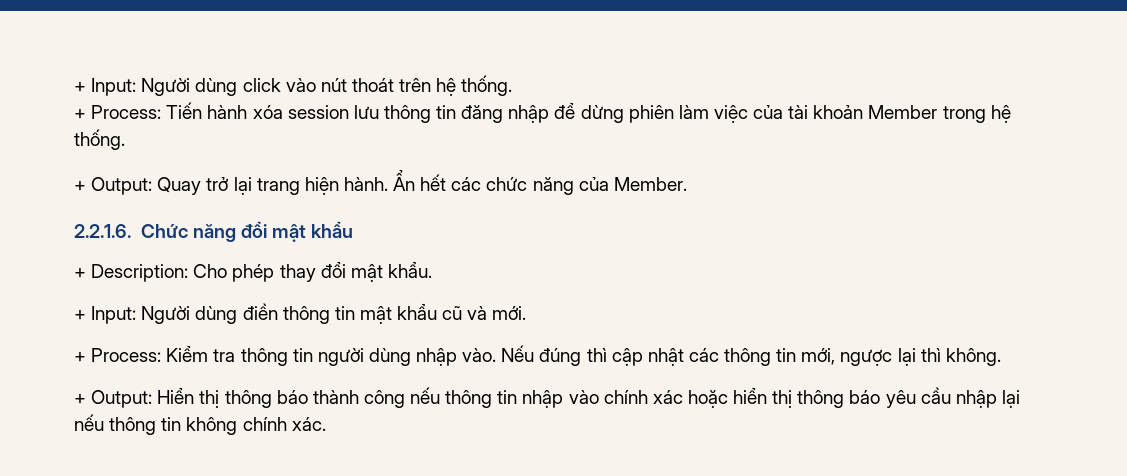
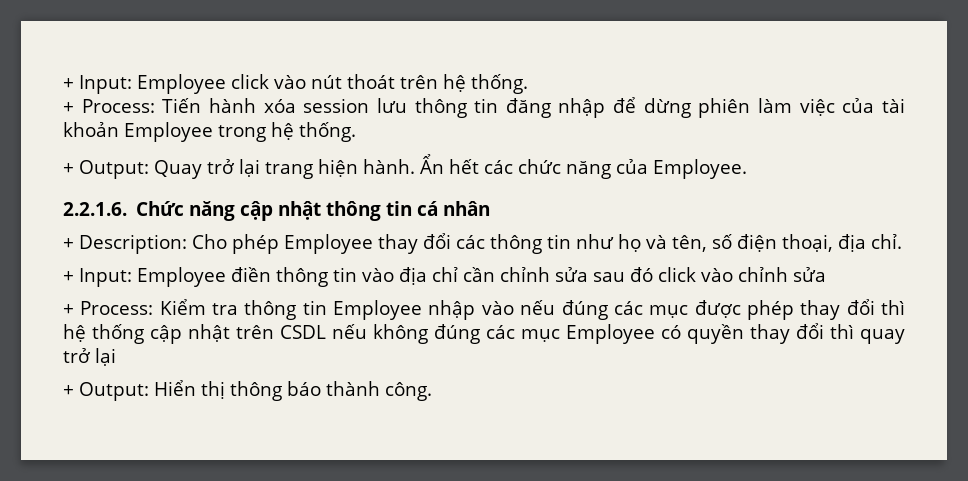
- + Input: Người dùng click vào nút thoát trên hệ thống.
+ + Input: Employee click vào nút thoát trên hệ thống.
- + Process: Tiến hành xóa session lưu thông tin đăng nhập để dừng phiên làm việc của tài khoản Member trong hệ thống.
+ + Process: Tiến hành xóa session lưu thông tin đăng nhập để dừng phiên làm việc của tài khoản Employee trong hệ thống.
- Ẩn hết các chức năng của Member.
+ Ẩn hết các chức năng của Employee.
- 2.2.1.6. Chức năng đổi mật khẩu
+ 2.2.1.6. Chức năng cập nhật thông tin cá nhân
- + Description: Cho phép thay đổi mật khẩu.
- + Input: Người dùng điền thông tin mật khẩu cũ và mới.
+ + Description: Cho phép Employee thay đổi các thông tin như họ và tên, số điện thoại, địa chỉ.
+ + Input: Employee điền thông tin vào địa chỉ cần chỉnh sửa sau đó click vào chỉnh sửa
- + Process: Kiểm tra thông tin người dùng nhập vào. Nếu đúng thì cập nhật các thông tin mới, ngược lại thì không.
+ + Process: Kiểm tra thông tin Employee nhập vào nếu đúng các mục được phép thay đổi thì hệ thống cập nhật trên CSDL nếu không đúng các mục Employee có quyền thay đổi thì quay trở lại
- + Output: Hiển thị thông báo thành công nếu thông tin nhập vào chính xác hoặc hiển thị thông báo yêu cầu nhập lại nếu thông tin không chính xác.
+ + Output: Hiển thị thông báo thành công.

